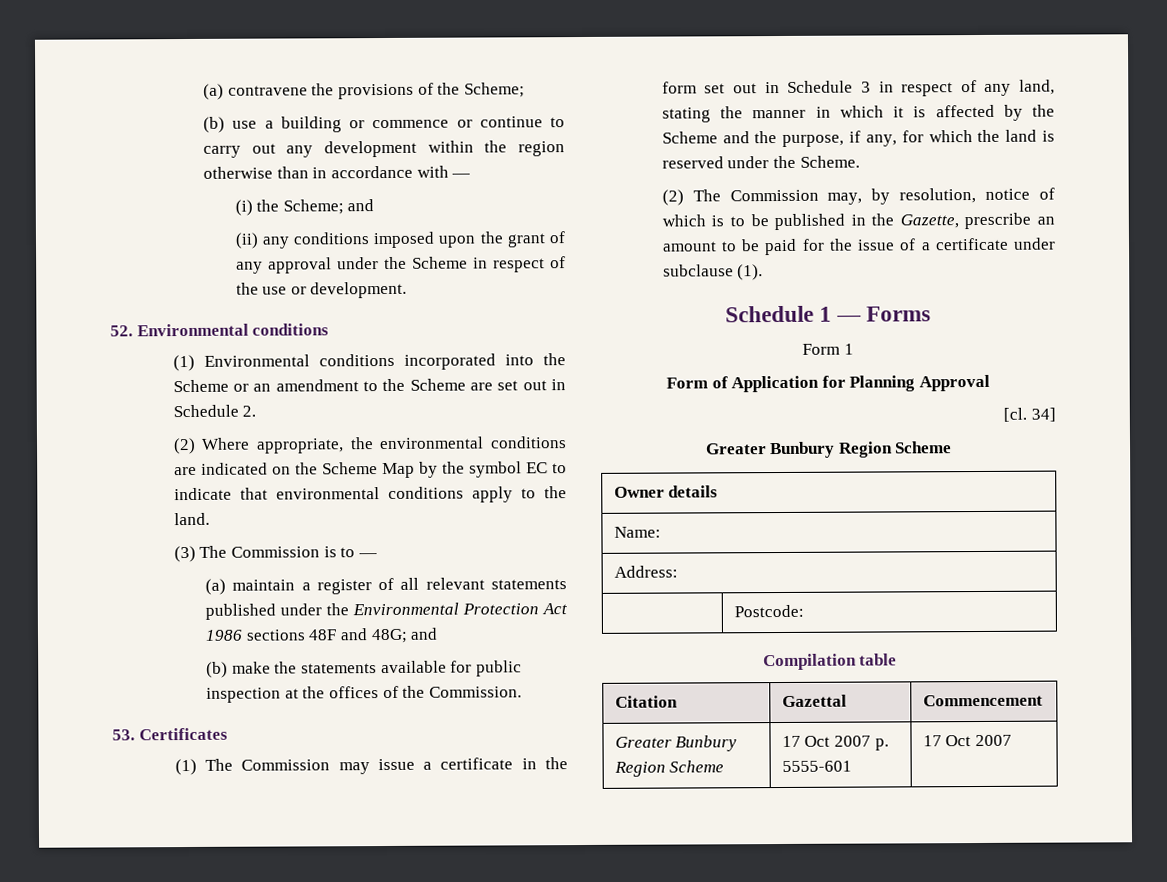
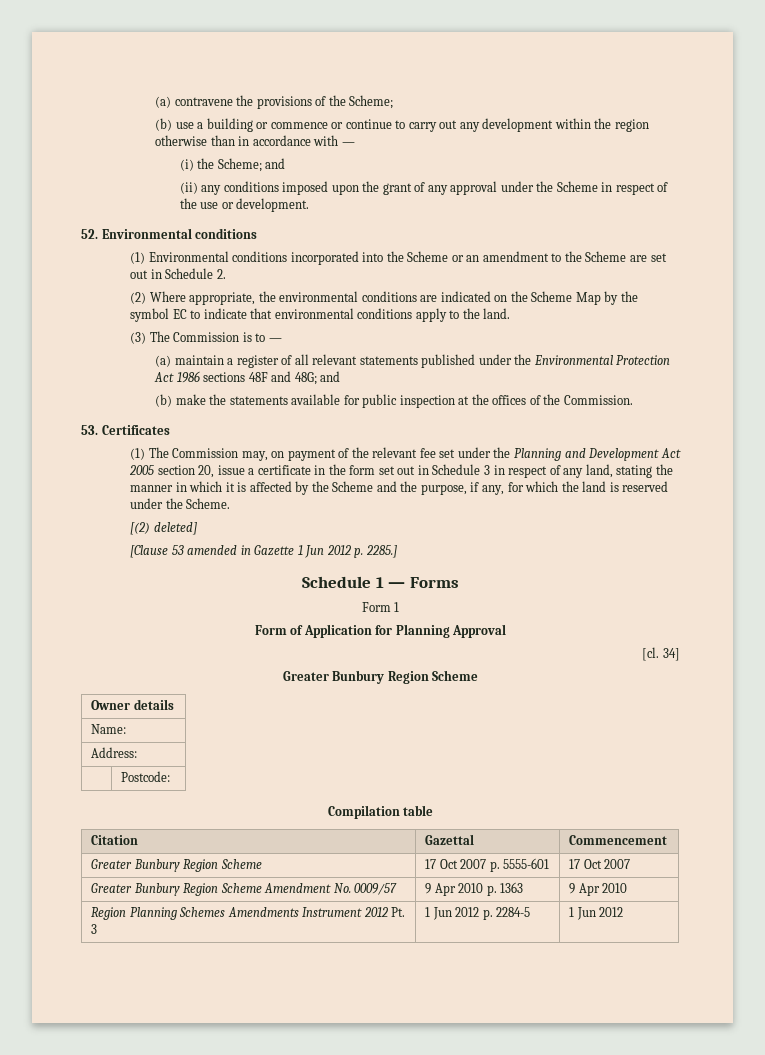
- (1) The Commission may issue a certificate in the form set out in Schedule 3 in respect of any land, stating the manner in which it is affected by the Scheme and the purpose, if any, for which the land is reserved under the Scheme.
+ (1) The Commission may, on payment of the relevant fee set under the Planning and Development Act 2005 section 20, issue a certificate in the form set out in Schedule 3 in respect of any land, stating the manner in which it is affected by the Scheme and the purpose, if any, for which the land is reserved under the Scheme.
- (2) The Commission may, by resolution, notice of which is to be published in the Gazette, prescribe an amount to be paid for the issue of a certificate under subclause (1).
+ [(2) deleted]
+ [Clause 53 amended in Gazette 1 Jun 2012 p. 2285.]
+ Greater Bunbury Region Scheme Amendment No. 0009/57 | 9 Apr 2010 p. 1363 | 9 Apr 2010
+ Region Planning Schemes Amendments Instrument 2012 Pt. 3 | 1 Jun 2012 p. 2284-5 | 1 Jun 2012

